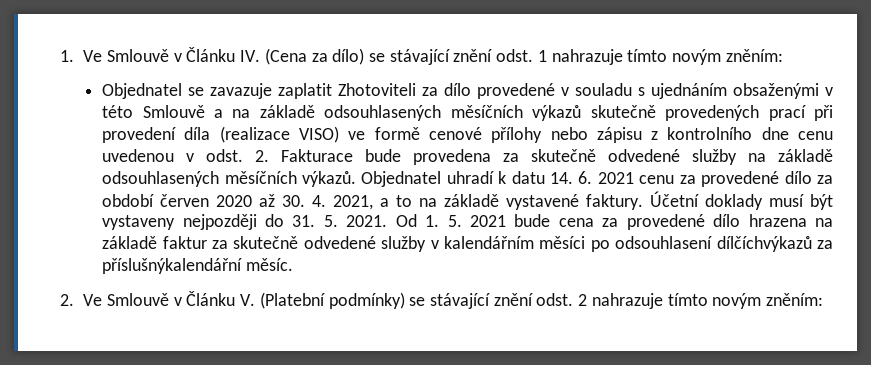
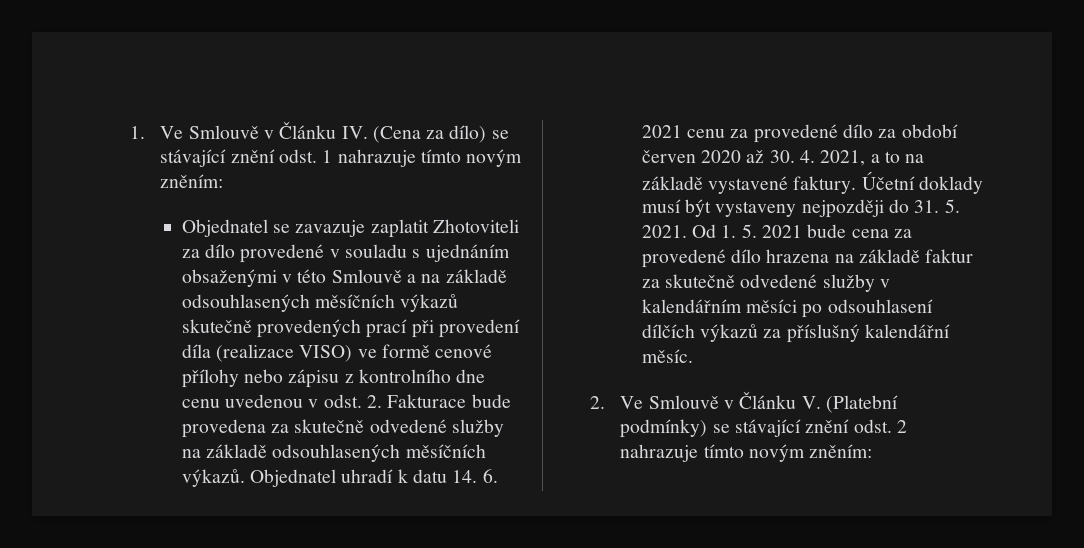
- Od 1. 5. 2021 bude cena za provedené dílo hrazena na základě faktur za skutečně odvedené služby v kalendářním měsíci po odsouhlasení dílčíchvýkazů za příslušnýkalendářní měsíc.
+ Od 1. 5. 2021 bude cena za provedené dílo hrazena na základě faktur za skutečně odvedené služby v kalendářním měsíci po odsouhlasení dílčích výkazů za příslušný kalendářní měsíc.

